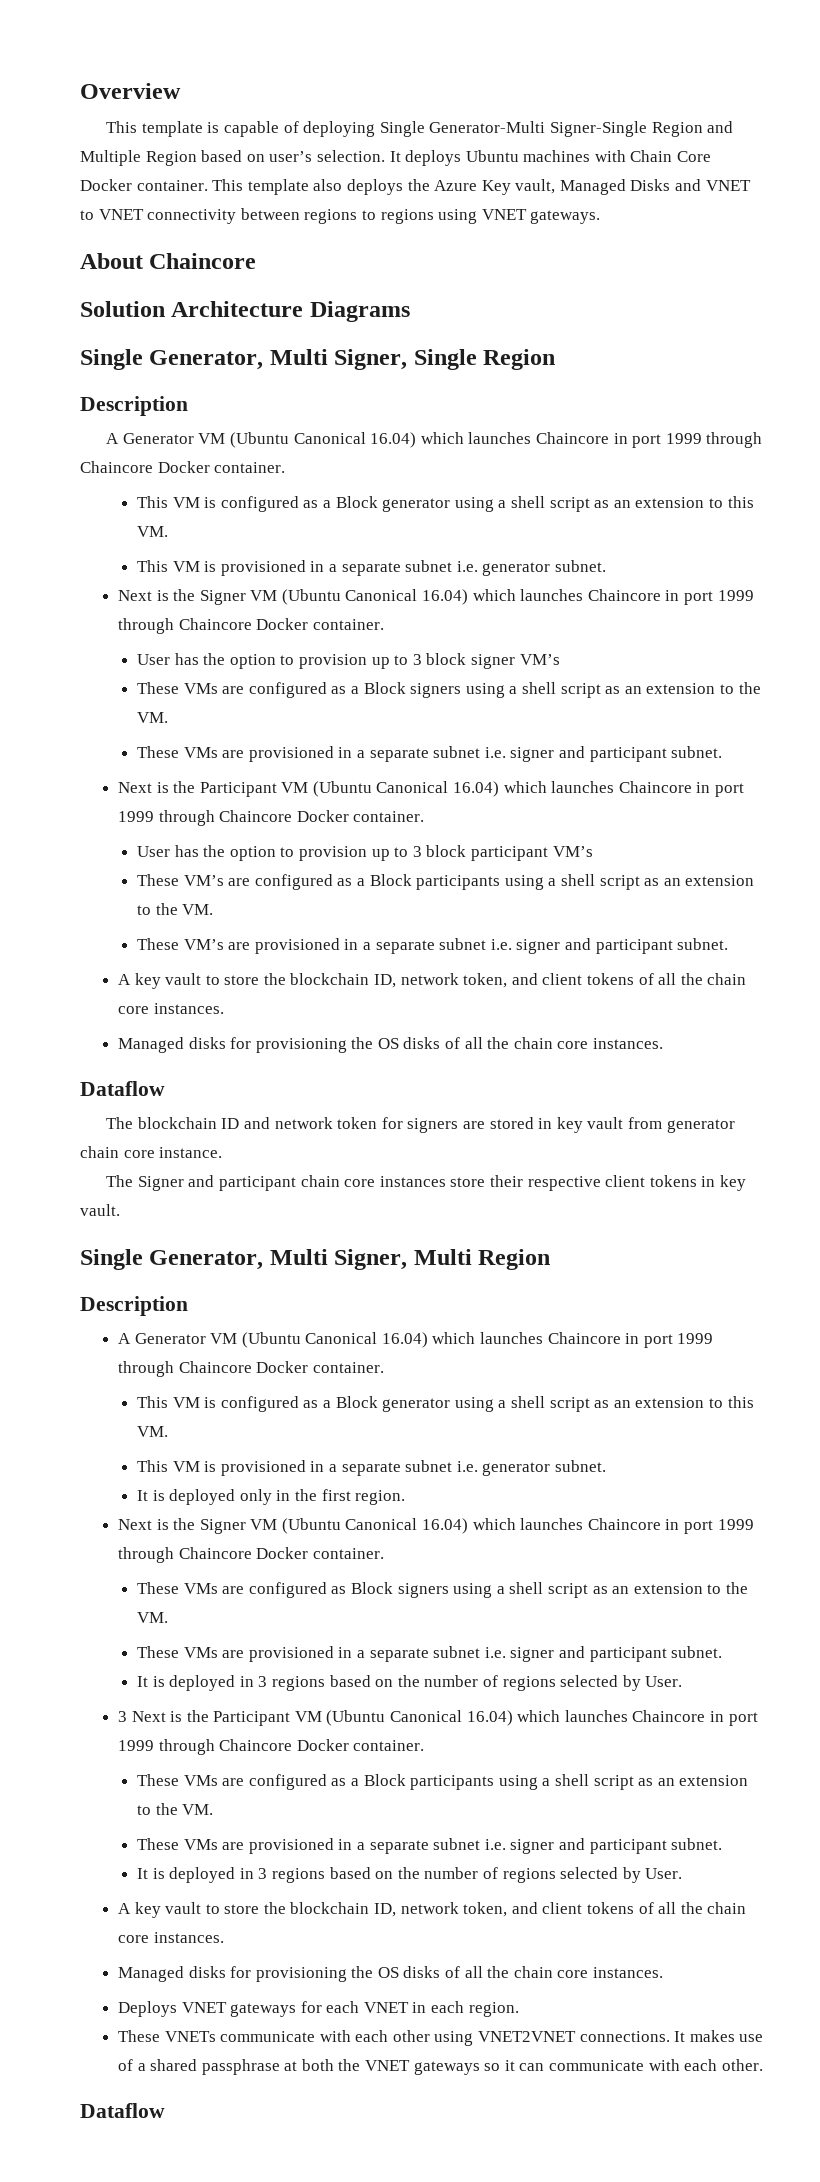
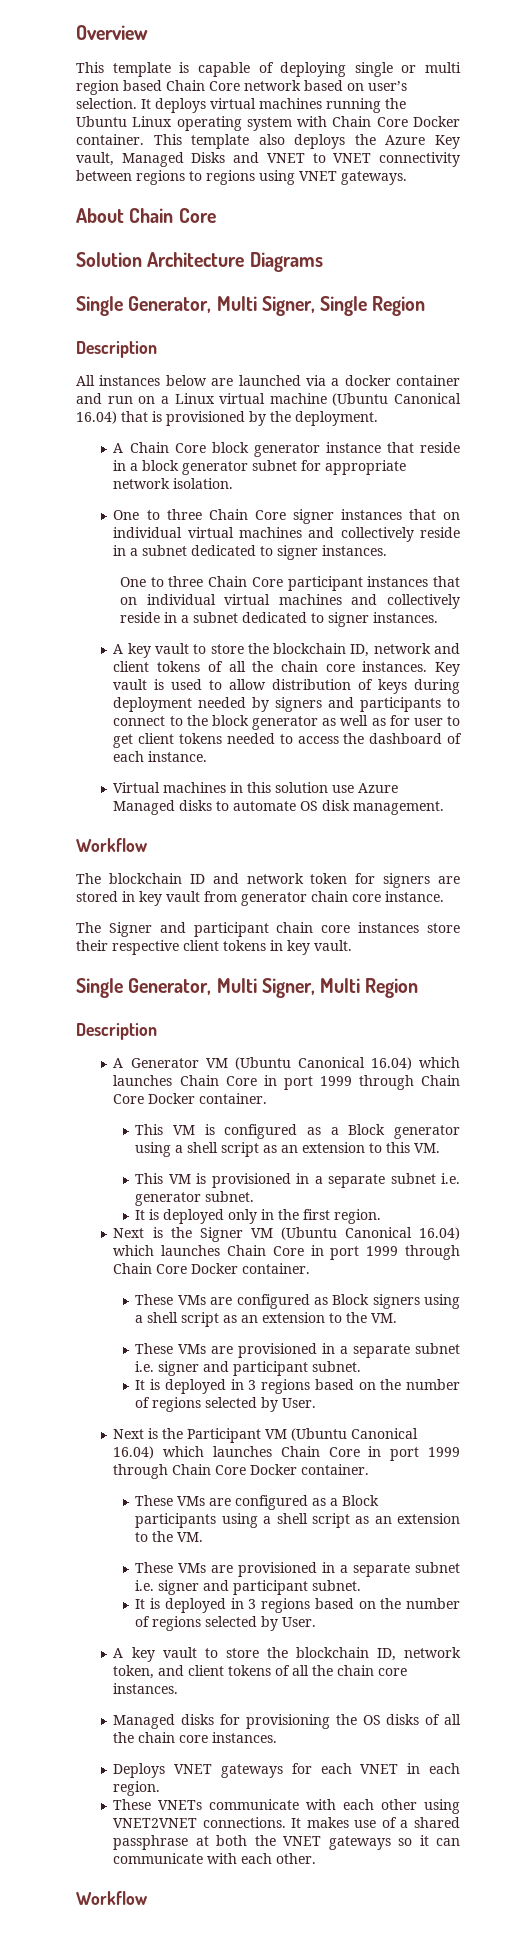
- This template is capable of deploying Single Generator-Multi Signer-Single Region and Multiple Region based on user’s selection.
+ This template is capable of deploying single or multi region based Chain Core network based on user’s selection.
- It deploys Ubuntu machines with Chain Core Docker container.
+ It deploys virtual machines running the Ubuntu Linux operating system with Chain Core Docker container.
- About Chaincore
+ About Chain Core
  Single Generator, Multi Signer, Single Region
  Description
- A Generator VM (Ubuntu Canonical 16.04) which launches Chaincore in port 1999 through Chaincore Docker container.
- This VM is configured as a Block generator using a shell script as an extension to this VM.
- This VM is provisioned in a separate subnet i.e. generator subnet.
- Next is the Signer VM (Ubuntu Canonical 16.04) which launches Chaincore in port 1999 through Chaincore Docker container.
- User has the option to provision up to 3 block signer VM’s
- These VMs are configured as a Block signers using a shell script as an extension to the VM.
- These VMs are provisioned in a separate subnet i.e. signer and participant subnet.
- Next is the Participant VM (Ubuntu Canonical 16.04) which launches Chaincore in port 1999 through Chaincore Docker container.
- User has the option to provision up to 3 block participant VM’s
- These VM’s are configured as a Block participants using a shell script as an extension to the VM.
- These VM’s are provisioned in a separate subnet i.e. signer and participant subnet.
- A key vault to store the blockchain ID, network token, and client tokens of all the chain core instances.
- Managed disks for provisioning the OS disks of all the chain core instances.
- Dataflow
+ All instances below are launched via a docker container and run on a Linux virtual machine (Ubuntu Canonical 16.04) that is provisioned by the deployment.
+ A Chain Core block generator instance that reside in a block generator subnet for appropriate network isolation.
+ One to three Chain Core signer instances that on individual virtual machines and collectively reside in a subnet dedicated to signer instances.
+ One to three Chain Core participant instances that on individual virtual machines and collectively reside in a subnet dedicated to signer instances.
+ A key vault to store the blockchain ID, network and client tokens of all the chain core instances. Key vault is used to allow distribution of keys during deployment needed by signers and participants to connect to the block generator as well as for user to get client tokens needed to access the dashboard of each instance.
+ Virtual machines in this solution use Azure Managed disks to automate OS disk management.
+ Workflow
  Single Generator, Multi Signer, Multi Region
  Description
- A Generator VM (Ubuntu Canonical 16.04) which launches Chaincore in port 1999 through Chaincore Docker container.
+ A Generator VM (Ubuntu Canonical 16.04) which launches Chain Core in port 1999 through Chain Core Docker container.
  It is deployed only in the first region.
- Next is the Signer VM (Ubuntu Canonical 16.04) which launches Chaincore in port 1999 through Chaincore Docker container.
+ Next is the Signer VM (Ubuntu Canonical 16.04) which launches Chain Core in port 1999 through Chain Core Docker container.
- 3 Next is the Participant VM (Ubuntu Canonical 16.04) which launches Chaincore in port 1999 through Chaincore Docker container.
+ Next is the Participant VM (Ubuntu Canonical 16.04) which launches Chain Core in port 1999 through Chain Core Docker container.
  It makes use of a shared passphrase at both the VNET gateways so it can communicate with each other.
- Dataflow
+ Workflow

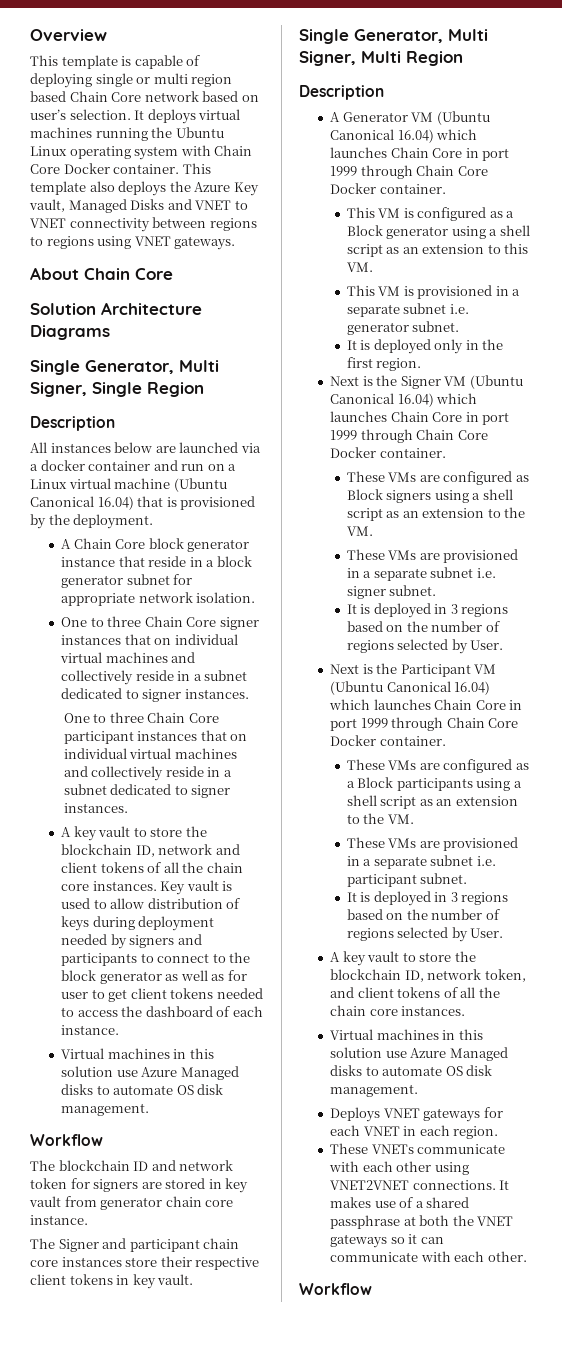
  These VMs are configured as Block signers using a shell script as an extension to the VM.
- These VMs are provisioned in a separate subnet i.e. signer and participant subnet.
+ These VMs are provisioned in a separate subnet i.e. signer subnet.
  These VMs are configured as a Block participants using a shell script as an extension to the VM.
- These VMs are provisioned in a separate subnet i.e. signer and participant subnet.
+ These VMs are provisioned in a separate subnet i.e. participant subnet.
  A key vault to store the blockchain ID, network token, and client tokens of all the chain core instances.
- Managed disks for provisioning the OS disks of all the chain core instances.
+ Virtual machines in this solution use Azure Managed disks to automate OS disk management.

